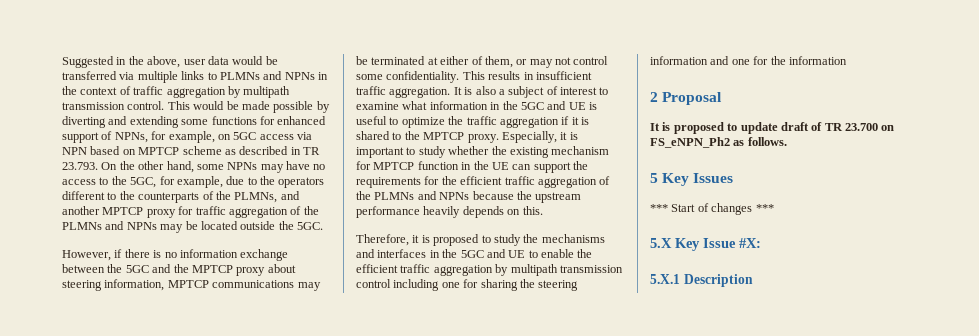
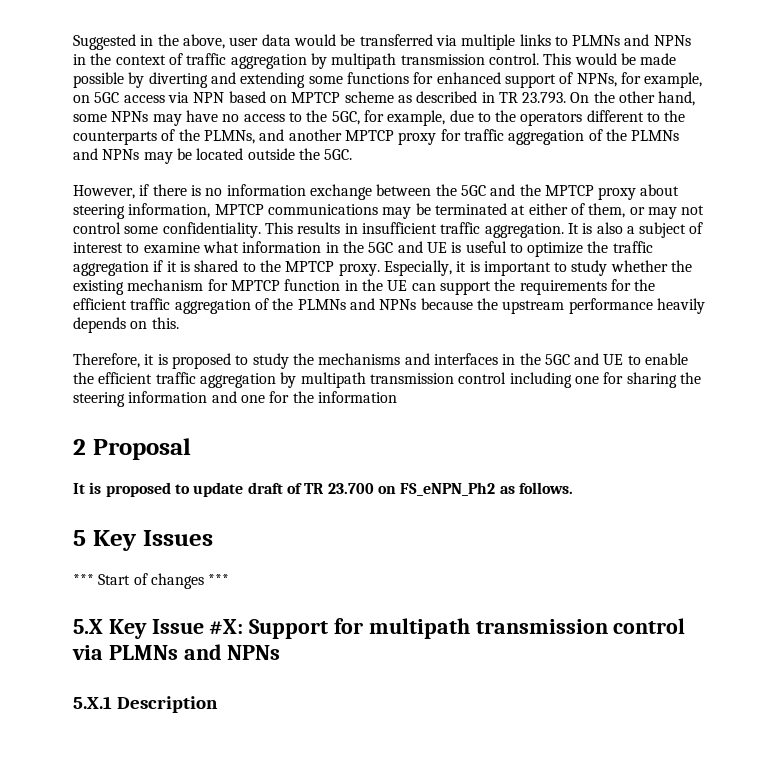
- 5.X Key Issue #X:
+ 5.X Key Issue #X: Support for multipath transmission control via PLMNs and NPNs

